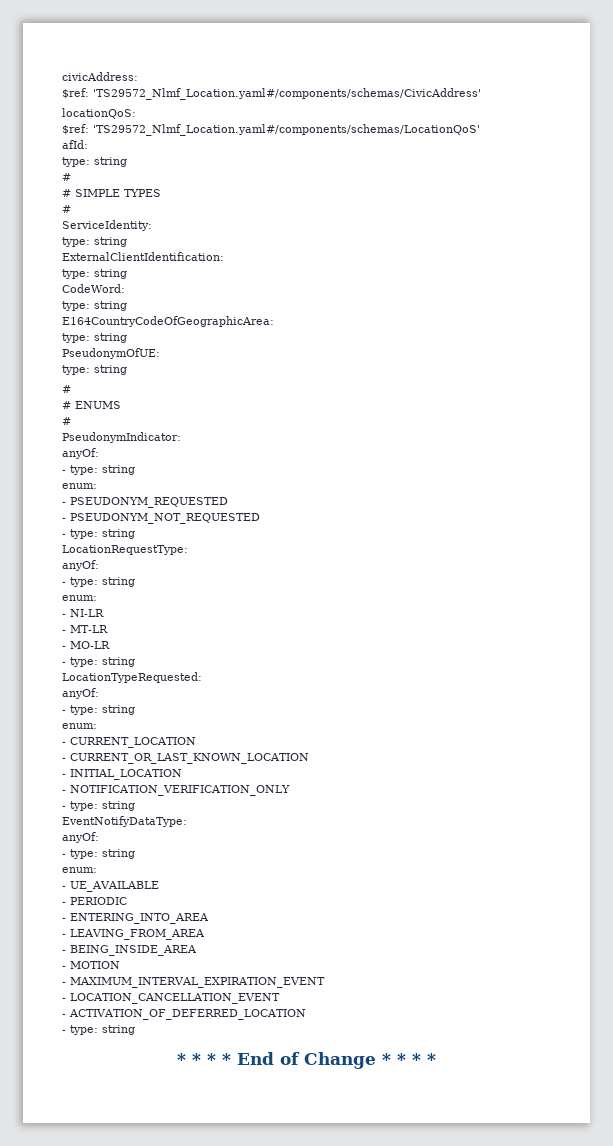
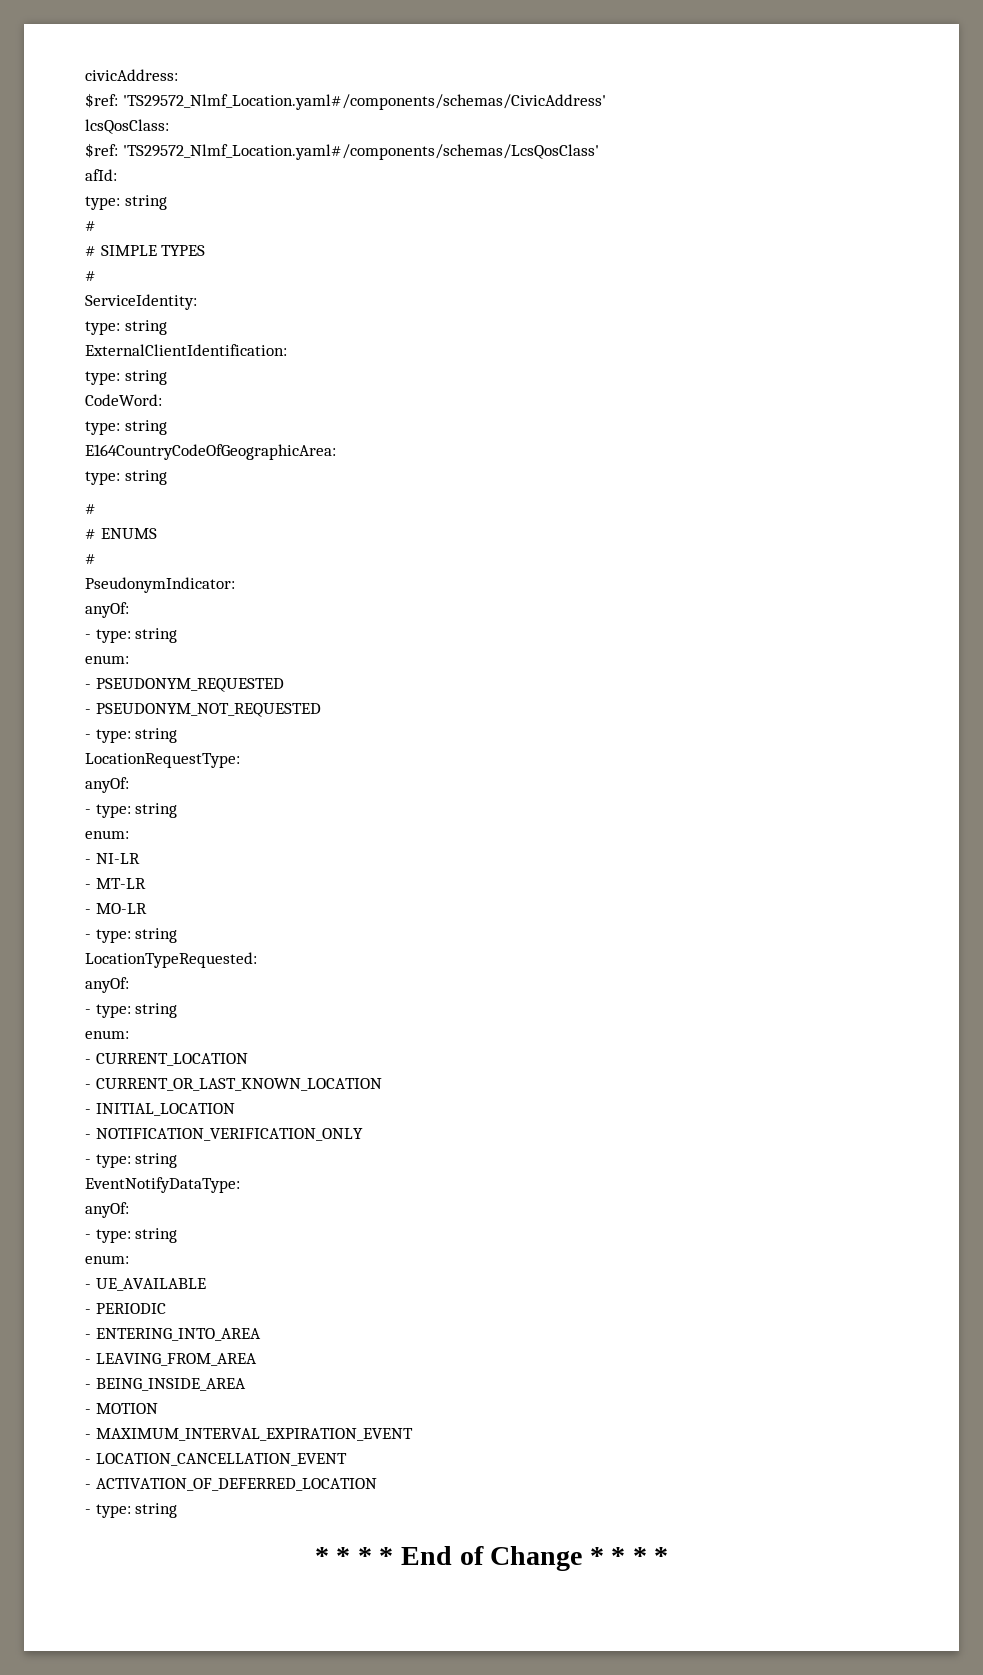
- locationQoS:
- $ref: 'TS29572_Nlmf_Location.yaml#/components/schemas/LocationQoS'
+ lcsQosClass:
+ $ref: 'TS29572_Nlmf_Location.yaml#/components/schemas/LcsQosClass'
- PseudonymOfUE:
- type: string

